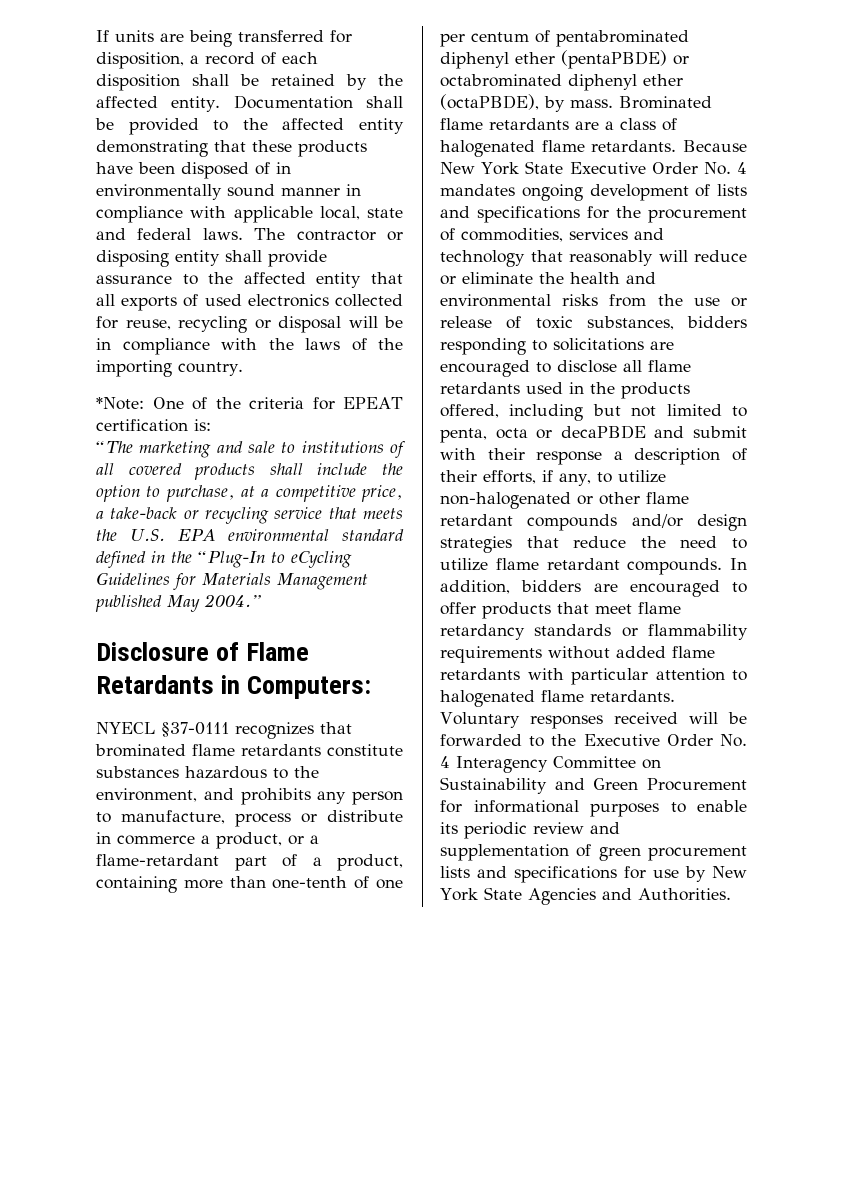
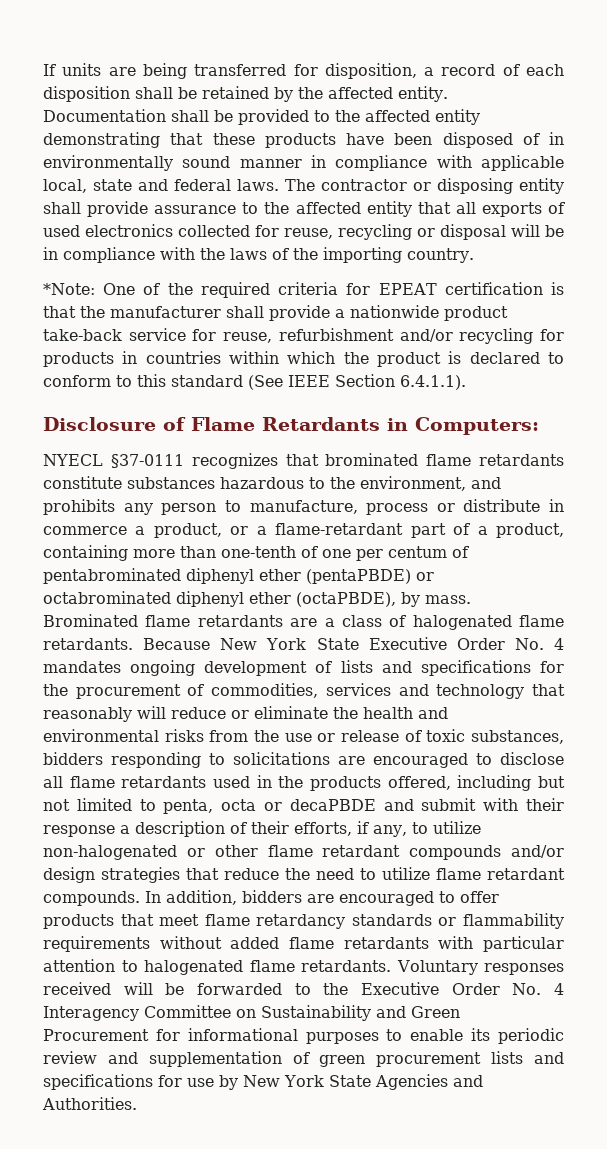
- *Note: One of the criteria for EPEAT certification is:
- “The marketing and sale to institutions of all covered products shall include the option to purchase, at a competitive price, a take-back or recycling service that meets the U.S. EPA environmental standard defined in the “Plug-In to eCycling Guidelines for Materials Management published May 2004.”
+ *Note: One of the required criteria for EPEAT certification is that the manufacturer shall provide a nationwide product take-back service for reuse, refurbishment and/or recycling for products in countries within which the product is declared to conform to this standard (See IEEE Section 6.4.1.1).

